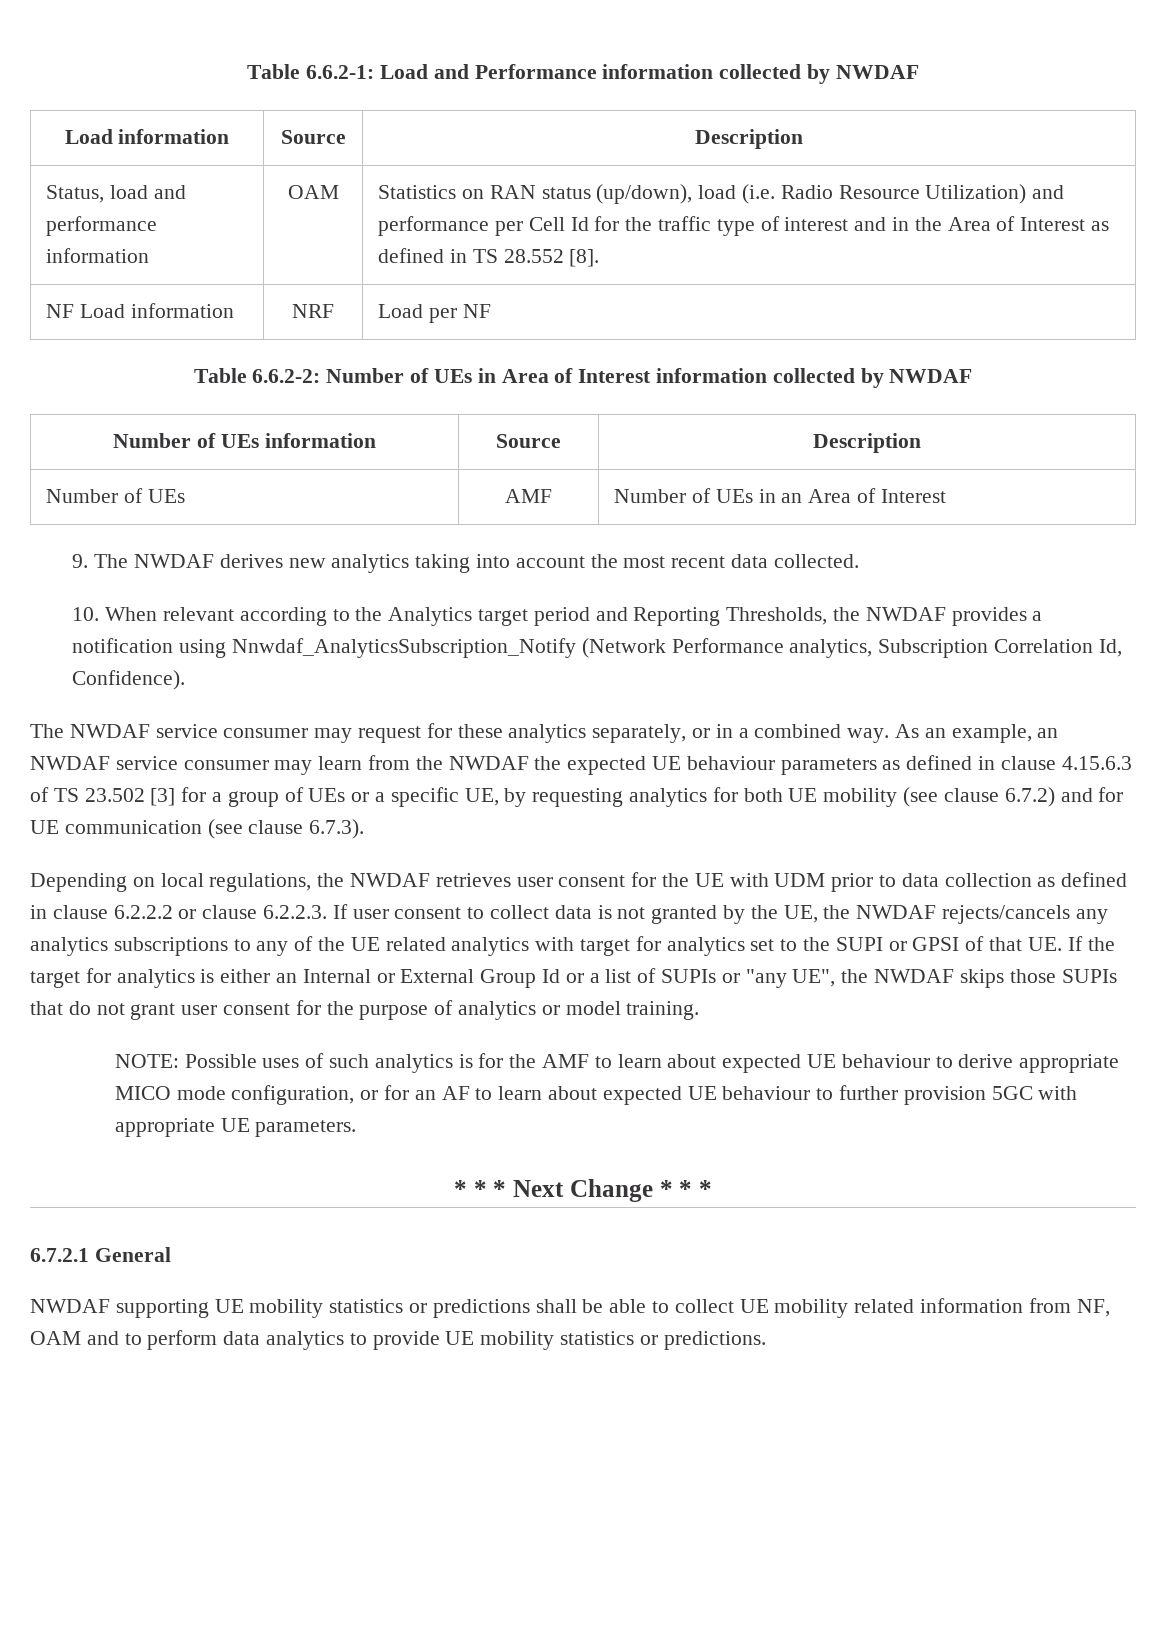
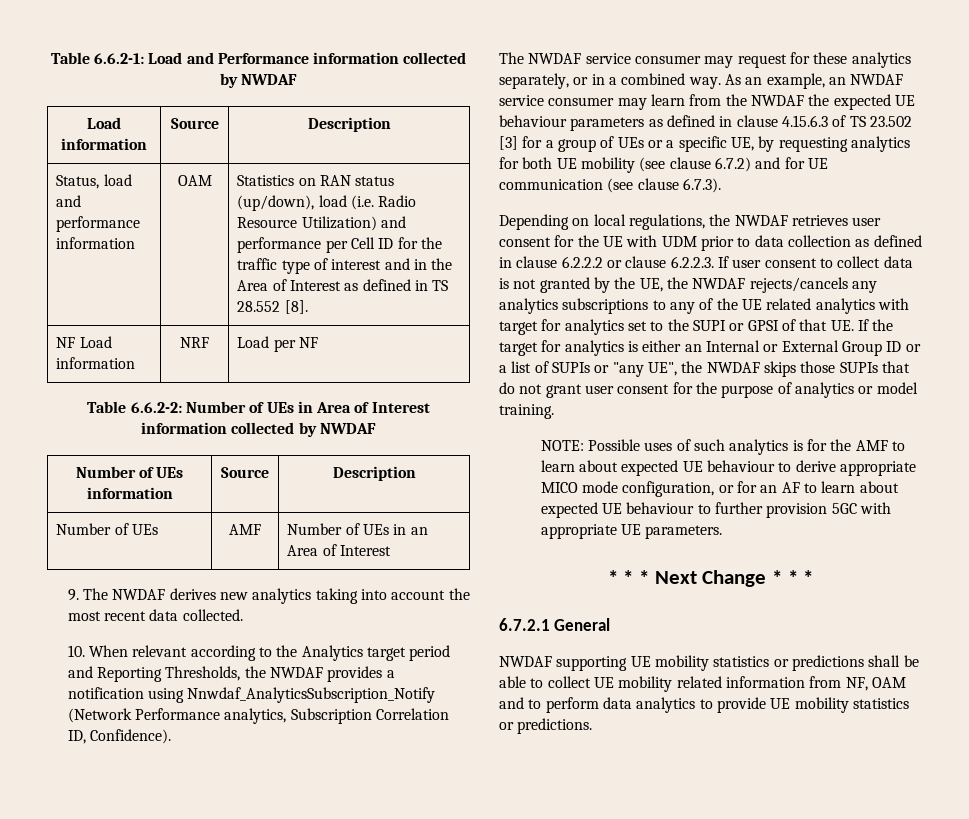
- Status, load and performance information | OAM | Statistics on RAN status (up/down), load (i.e. Radio Resource Utilization) and performance per Cell Id for the traffic type of interest and in the Area of Interest as defined in TS 28.552 [8].
+ Status, load and performance information | OAM | Statistics on RAN status (up/down), load (i.e. Radio Resource Utilization) and performance per Cell ID for the traffic type of interest and in the Area of Interest as defined in TS 28.552 [8].
- 10. When relevant according to the Analytics target period and Reporting Thresholds, the NWDAF provides a notification using Nnwdaf_AnalyticsSubscription_Notify (Network Performance analytics, Subscription Correlation Id, Confidence).
+ 10. When relevant according to the Analytics target period and Reporting Thresholds, the NWDAF provides a notification using Nnwdaf_AnalyticsSubscription_Notify (Network Performance analytics, Subscription Correlation ID, Confidence).
- Depending on local regulations, the NWDAF retrieves user consent for the UE with UDM prior to data collection as defined in clause 6.2.2.2 or clause 6.2.2.3. If user consent to collect data is not granted by the UE, the NWDAF rejects/cancels any analytics subscriptions to any of the UE related analytics with target for analytics set to the SUPI or GPSI of that UE. If the target for analytics is either an Internal or External Group Id or a list of SUPIs or "any UE", the NWDAF skips those SUPIs that do not grant user consent for the purpose of analytics or model training.
+ Depending on local regulations, the NWDAF retrieves user consent for the UE with UDM prior to data collection as defined in clause 6.2.2.2 or clause 6.2.2.3. If user consent to collect data is not granted by the UE, the NWDAF rejects/cancels any analytics subscriptions to any of the UE related analytics with target for analytics set to the SUPI or GPSI of that UE. If the target for analytics is either an Internal or External Group ID or a list of SUPIs or "any UE", the NWDAF skips those SUPIs that do not grant user consent for the purpose of analytics or model training.

